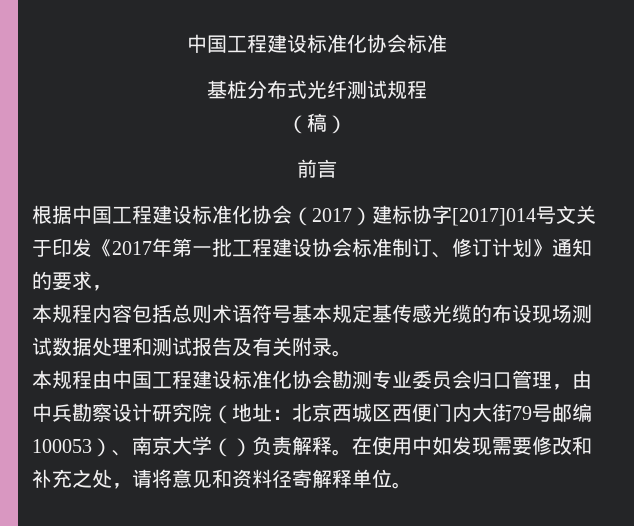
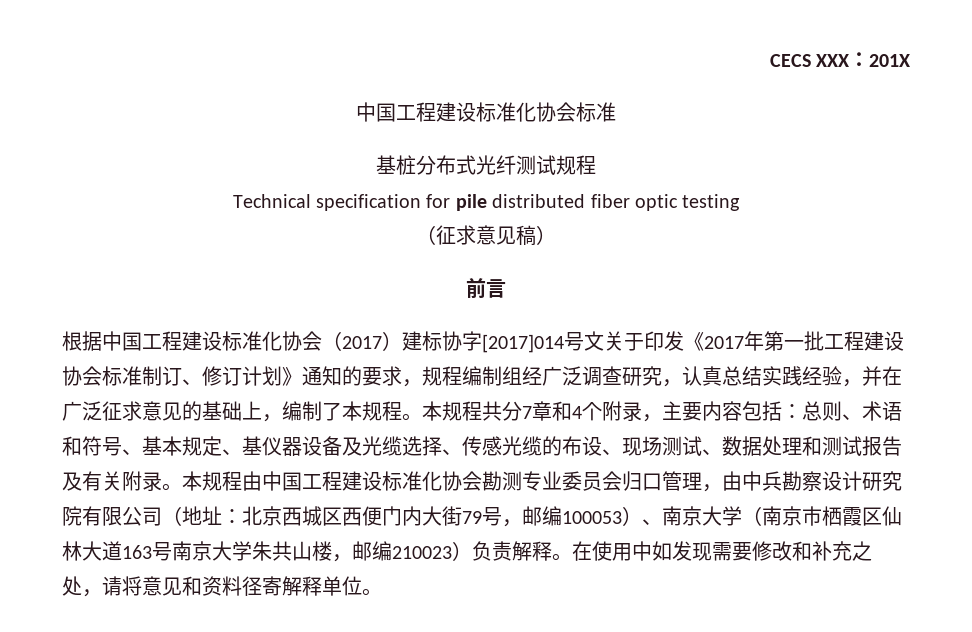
+ CECS XXX：201X
- （稿）
+ Technical specification for pile distributed fiber optic testing
+ （征求意见稿）
- 根据中国工程建设标准化协会（2017）建标协字[2017]014号文关于印发《2017年第一批工程建设协会标准制订、修订计划》通知的要求，
- 本规程内容包括总则术语符号基本规定基传感光缆的布设现场测试数据处理和测试报告及有关附录。
- 本规程由中国工程建设标准化协会勘测专业委员会归口管理，由中兵勘察设计研究院（地址：
+ 根据中国工程建设标准化协会（2017）建标协字[2017]014号文关于印发《2017年第一批工程建设协会标准制订、修订计划》通知的要求，规程编制组经广泛调查研究，认真总结实践经验，并在广泛征求意见的基础上，编制了本规程。本规程共分7章和4个附录，主要内容包括：总则、术语和符号、基本规定、基仪器设备及光缆选择、传感光缆的布设、现场测试、数据处理和测试报告及有关附录。本规程由中国工程建设标准化协会勘测专业委员会归口管理，由中兵勘察设计研究院有限公司（地址：
- 北京西城区西便门内大街79号邮编100053）、南京大学（）负责解释。
+ 北京西城区西便门内大街79号，邮编100053）、南京大学（南京市栖霞区仙林大道163号南京大学朱共山楼，邮编210023）负责解释。

